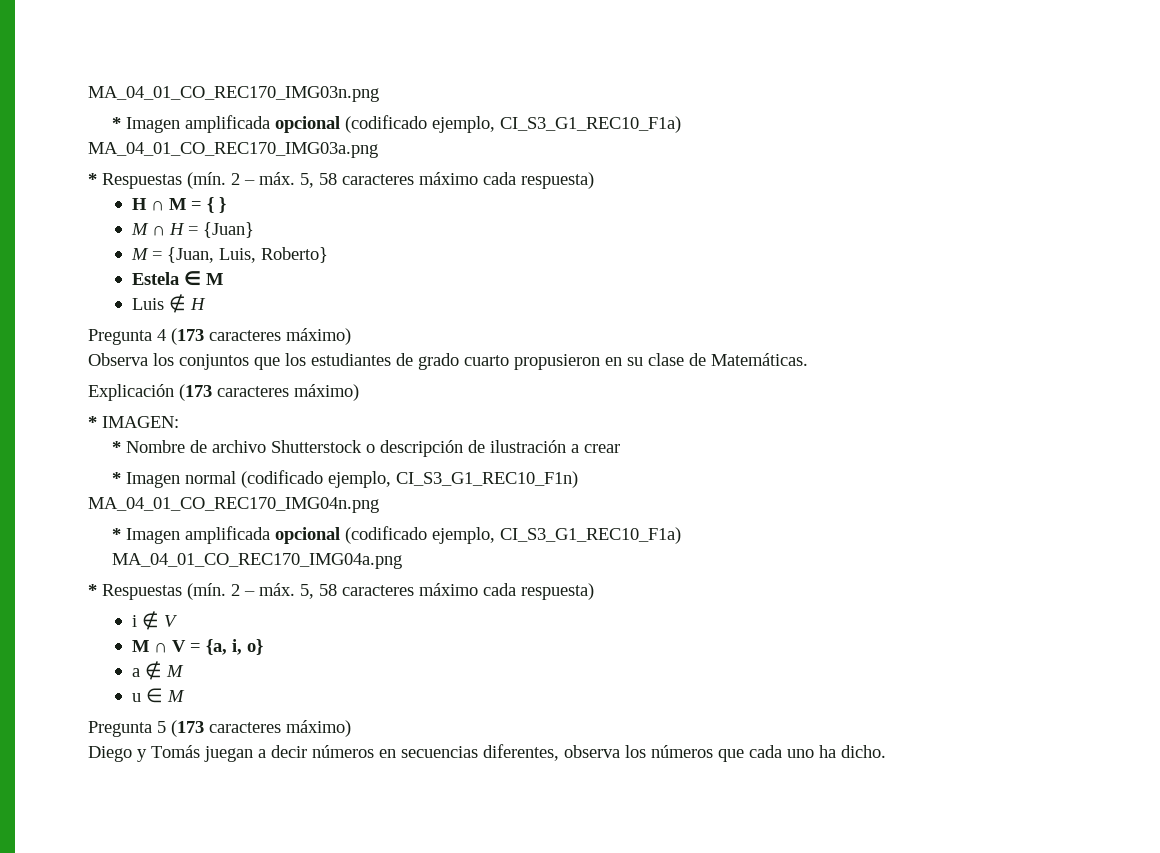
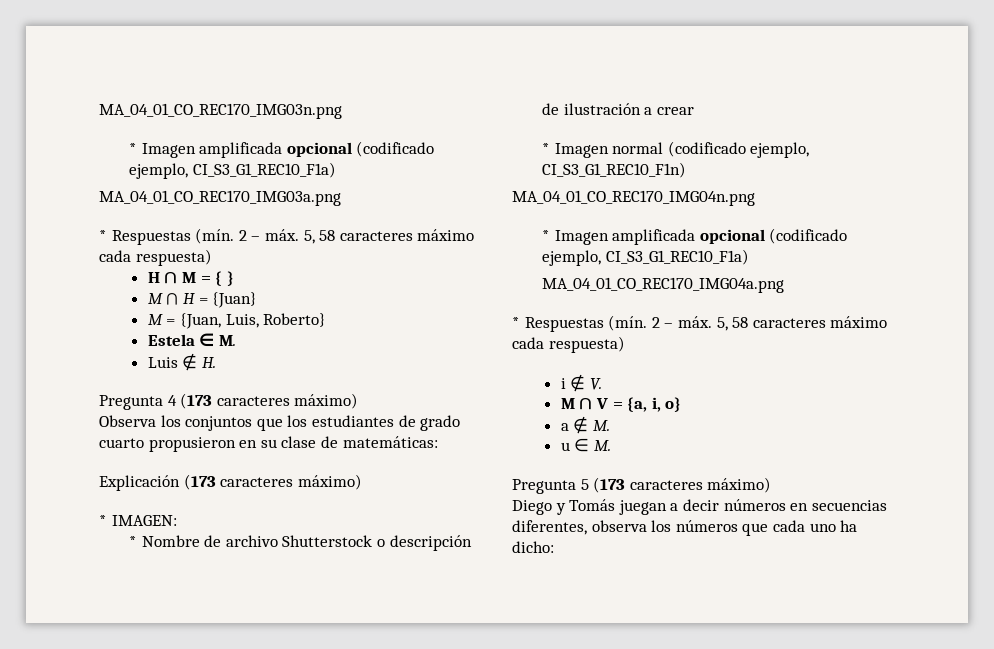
- Estela ∈ M
+ Estela ∈ M.
- Luis ∉ H
+ Luis ∉ H.
- Observa los conjuntos que los estudiantes de grado cuarto propusieron en su clase de Matemáticas.
+ Observa los conjuntos que los estudiantes de grado cuarto propusieron en su clase de matemáticas:
- i ∉ V
+ i ∉ V.
- a ∉ M
+ a ∉ M.
- u ∈ M
+ u ∈ M.
- Diego y Tomás juegan a decir números en secuencias diferentes, observa los números que cada uno ha dicho.
+ Diego y Tomás juegan a decir números en secuencias diferentes, observa los números que cada uno ha dicho:

